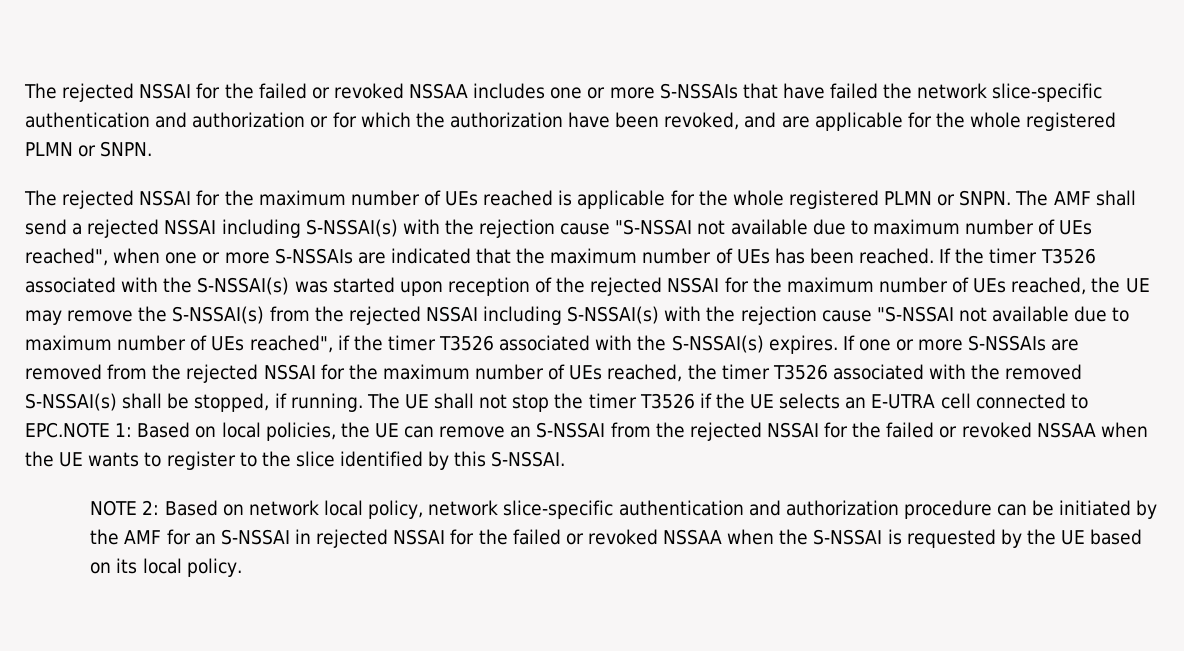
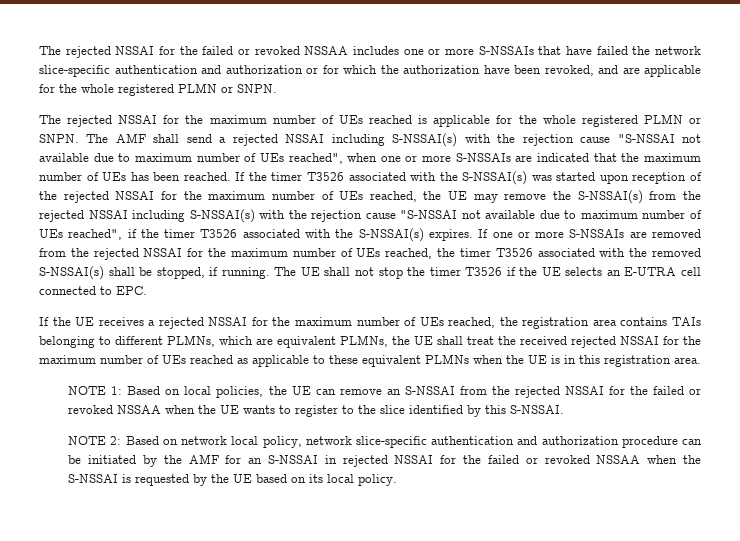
- The UE shall not stop the timer T3526 if the UE selects an E-UTRA cell connected to EPC.NOTE 1: Based on local policies, the UE can remove an S-NSSAI from the rejected NSSAI for the failed or revoked NSSAA when the UE wants to register to the slice identified by this S-NSSAI.
+ The UE shall not stop the timer T3526 if the UE selects an E-UTRA cell connected to EPC.
+ If the UE receives a rejected NSSAI for the maximum number of UEs reached, the registration area contains TAIs belonging to different PLMNs, which are equivalent PLMNs, the UE shall treat the received rejected NSSAI for the maximum number of UEs reached as applicable to these equivalent PLMNs when the UE is in this registration area.
+ NOTE 1: Based on local policies, the UE can remove an S-NSSAI from the rejected NSSAI for the failed or revoked NSSAA when the UE wants to register to the slice identified by this S-NSSAI.

